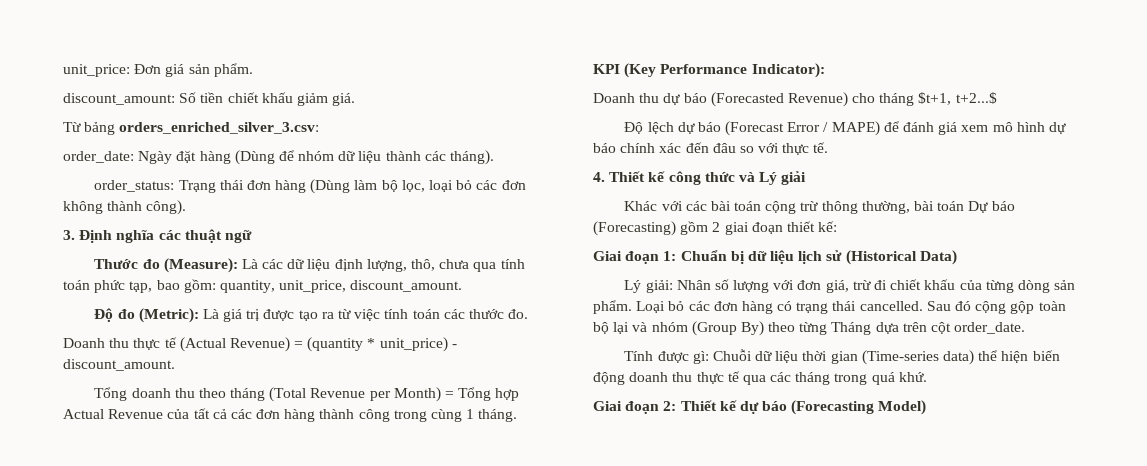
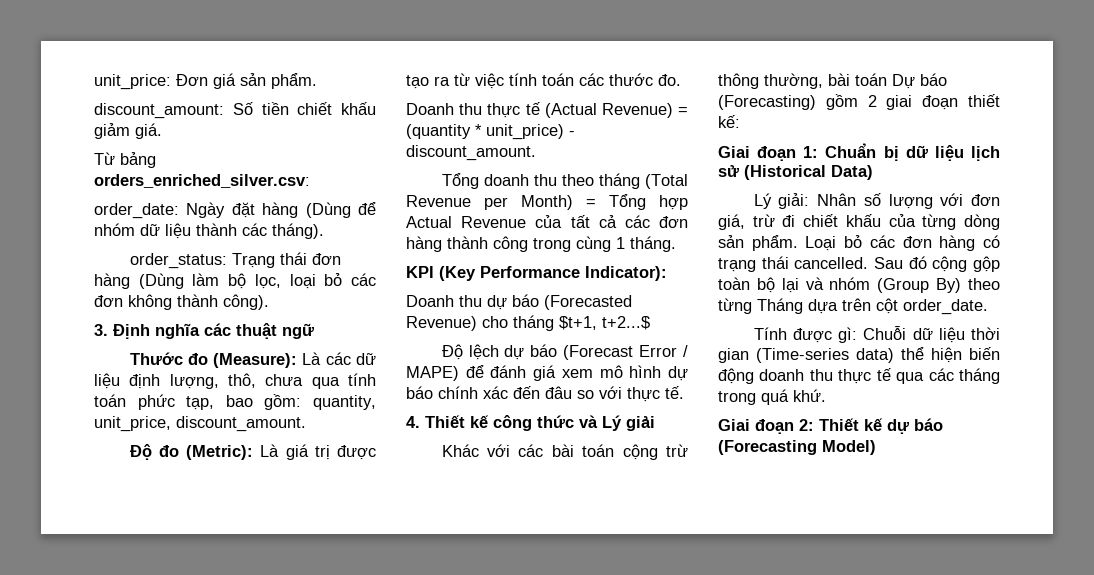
- Từ bảng orders_enriched_silver_3.csv:
+ Từ bảng orders_enriched_silver.csv:

